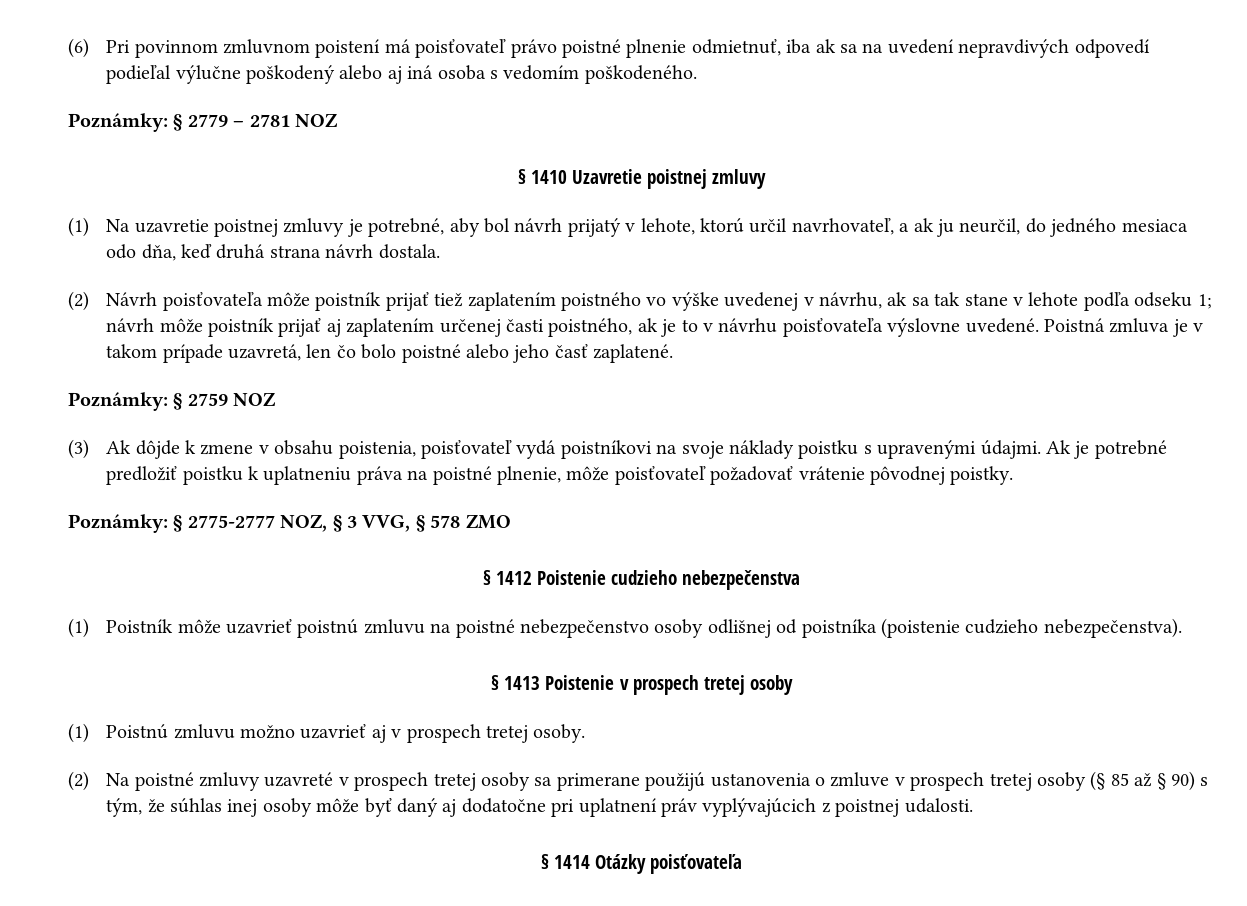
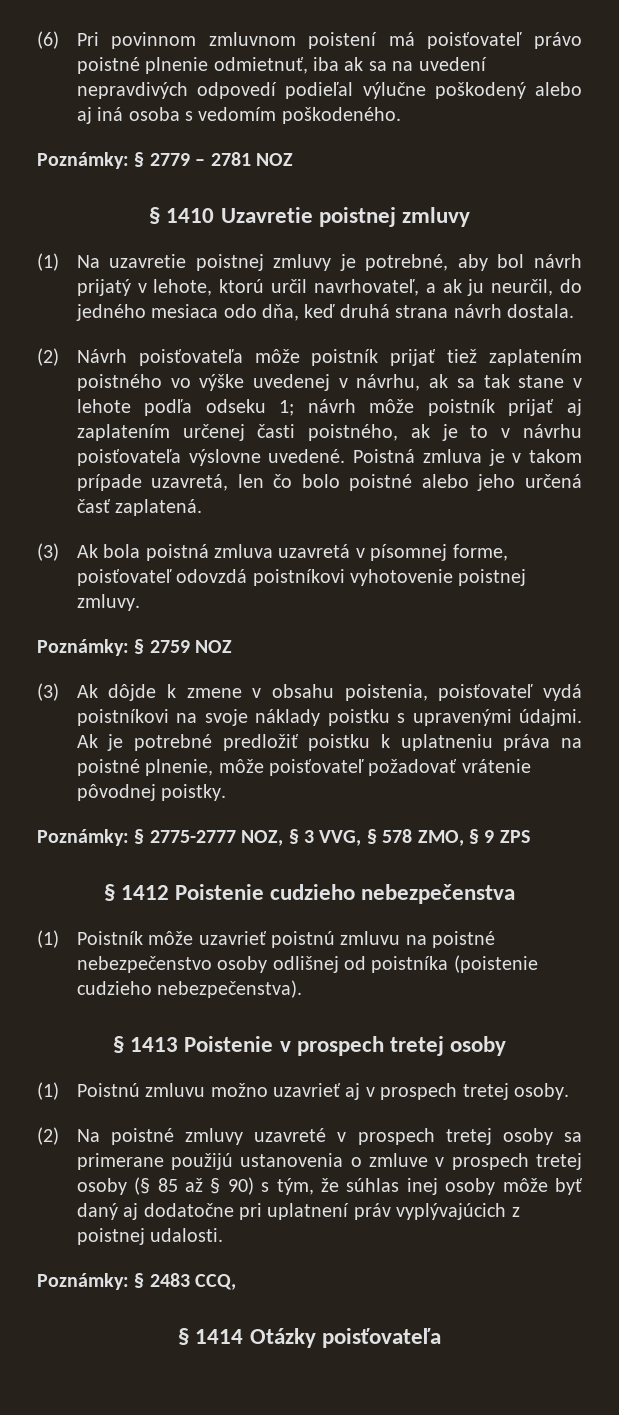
- Poistná zmluva je v takom prípade uzavretá, len čo bolo poistné alebo jeho časť zaplatené.
+ Poistná zmluva je v takom prípade uzavretá, len čo bolo poistné alebo jeho určená časť zaplatená.
+ (3) Ak bola poistná zmluva uzavretá v písomnej forme, poisťovateľ odovzdá poistníkovi vyhotovenie poistnej zmluvy.
- Poznámky: § 2775-2777 NOZ, § 3 VVG, § 578 ZMO
+ Poznámky: § 2775-2777 NOZ, § 3 VVG, § 578 ZMO, § 9 ZPS
+ Poznámky: § 2483 CCQ,

